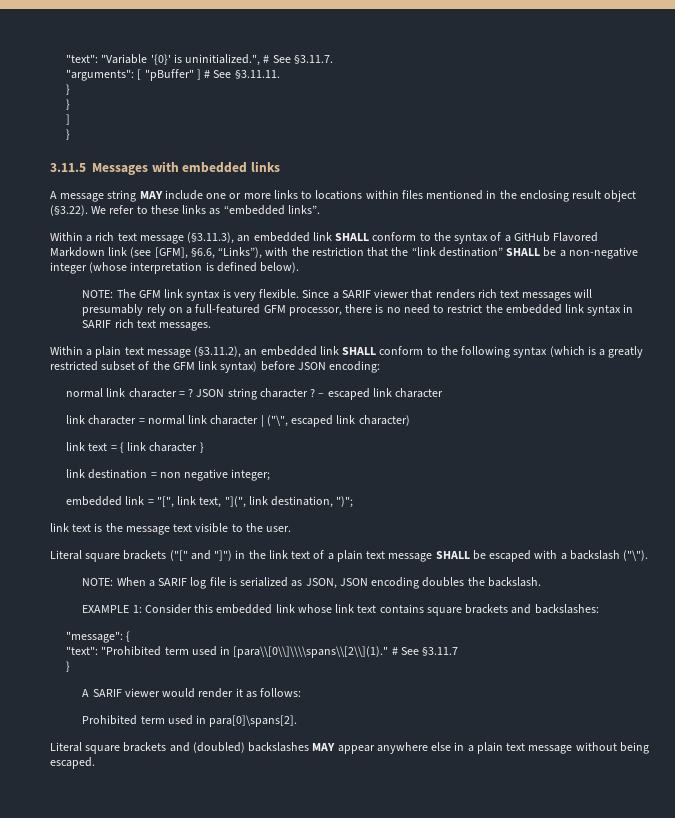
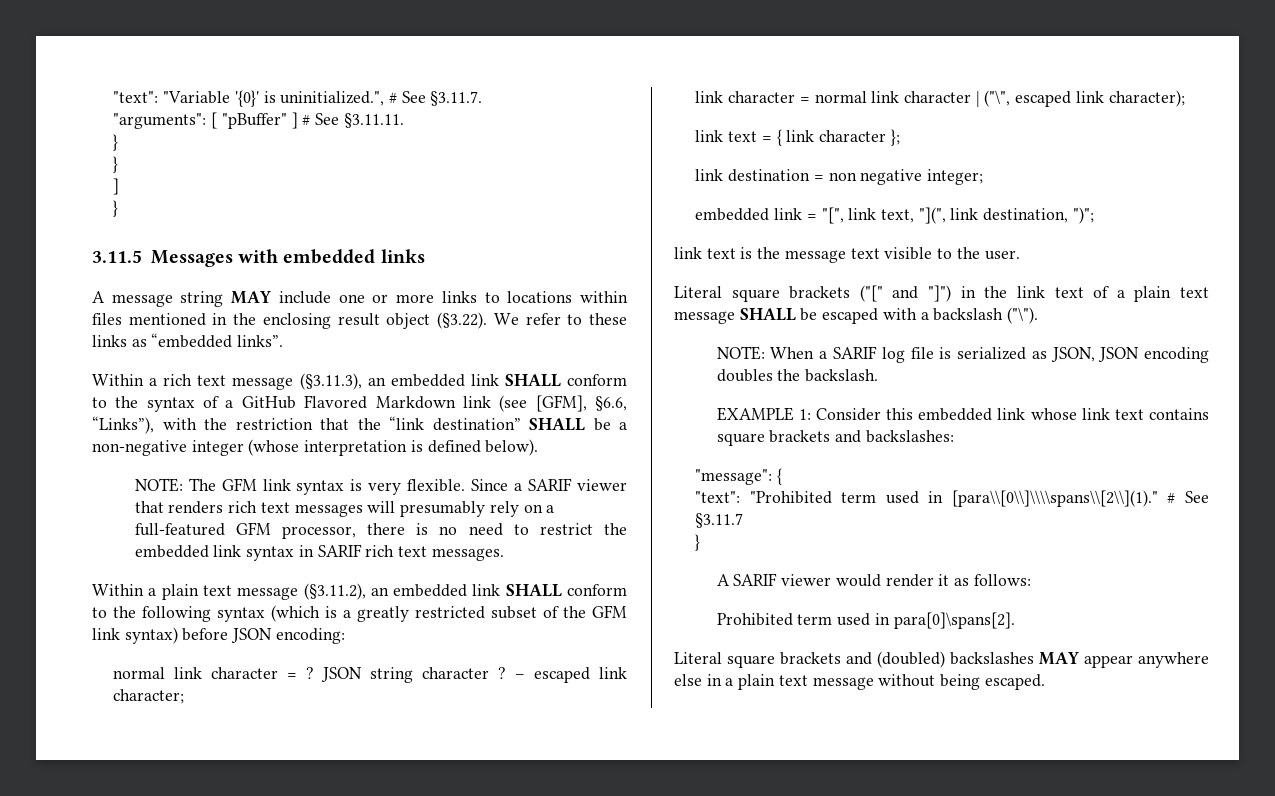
- – escaped link character
+ – escaped link character;
- link character = normal link character | ("\", escaped link character)
+ link character = normal link character | ("\", escaped link character);
- link text = { link character }
+ link text = { link character };

